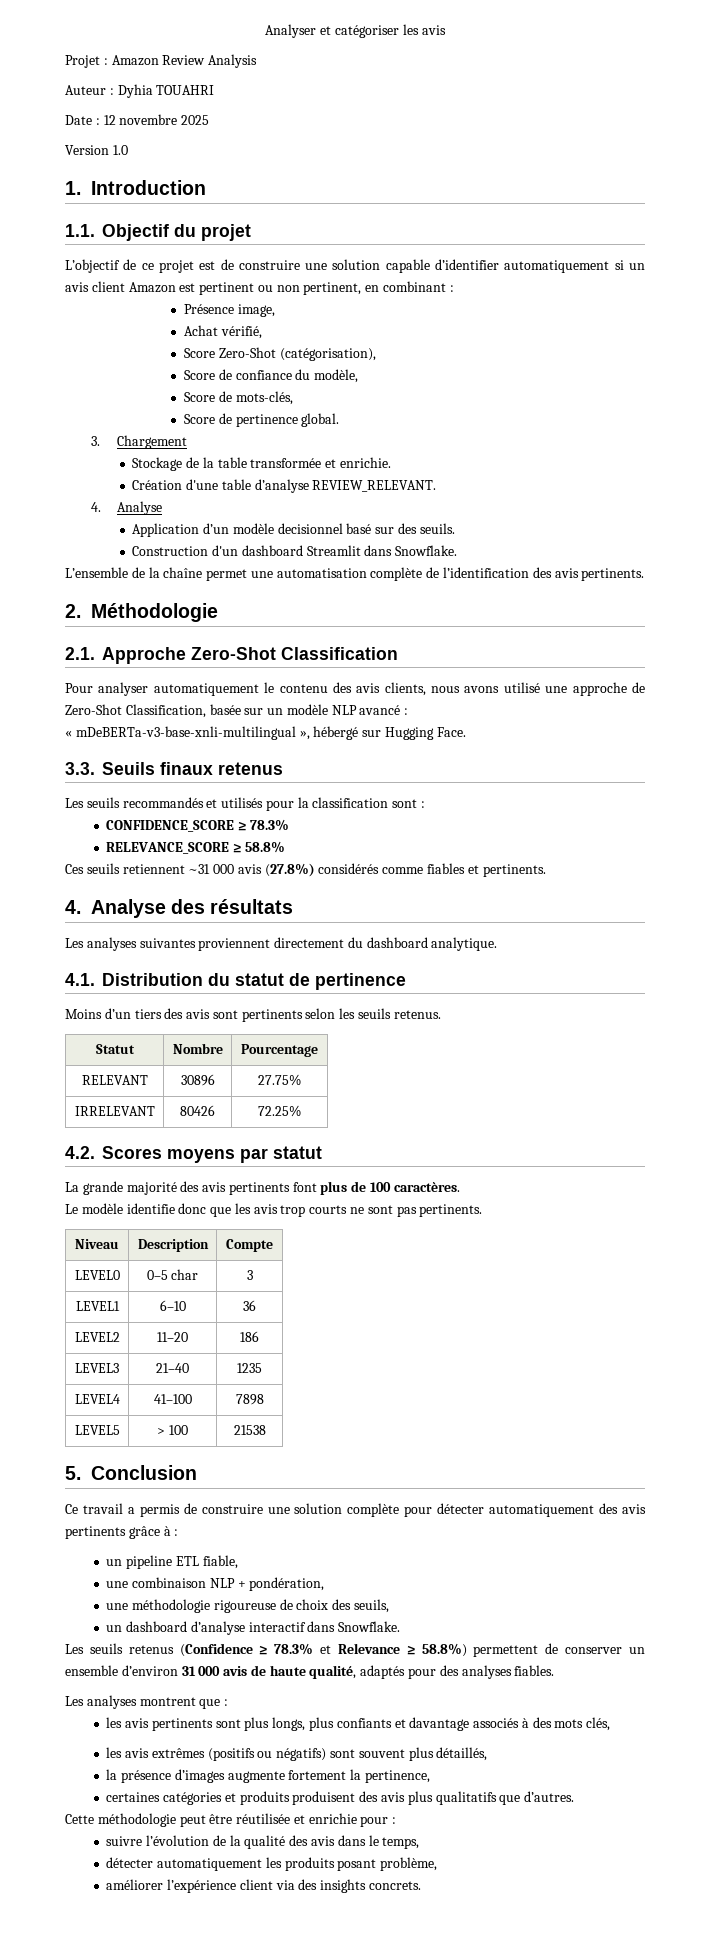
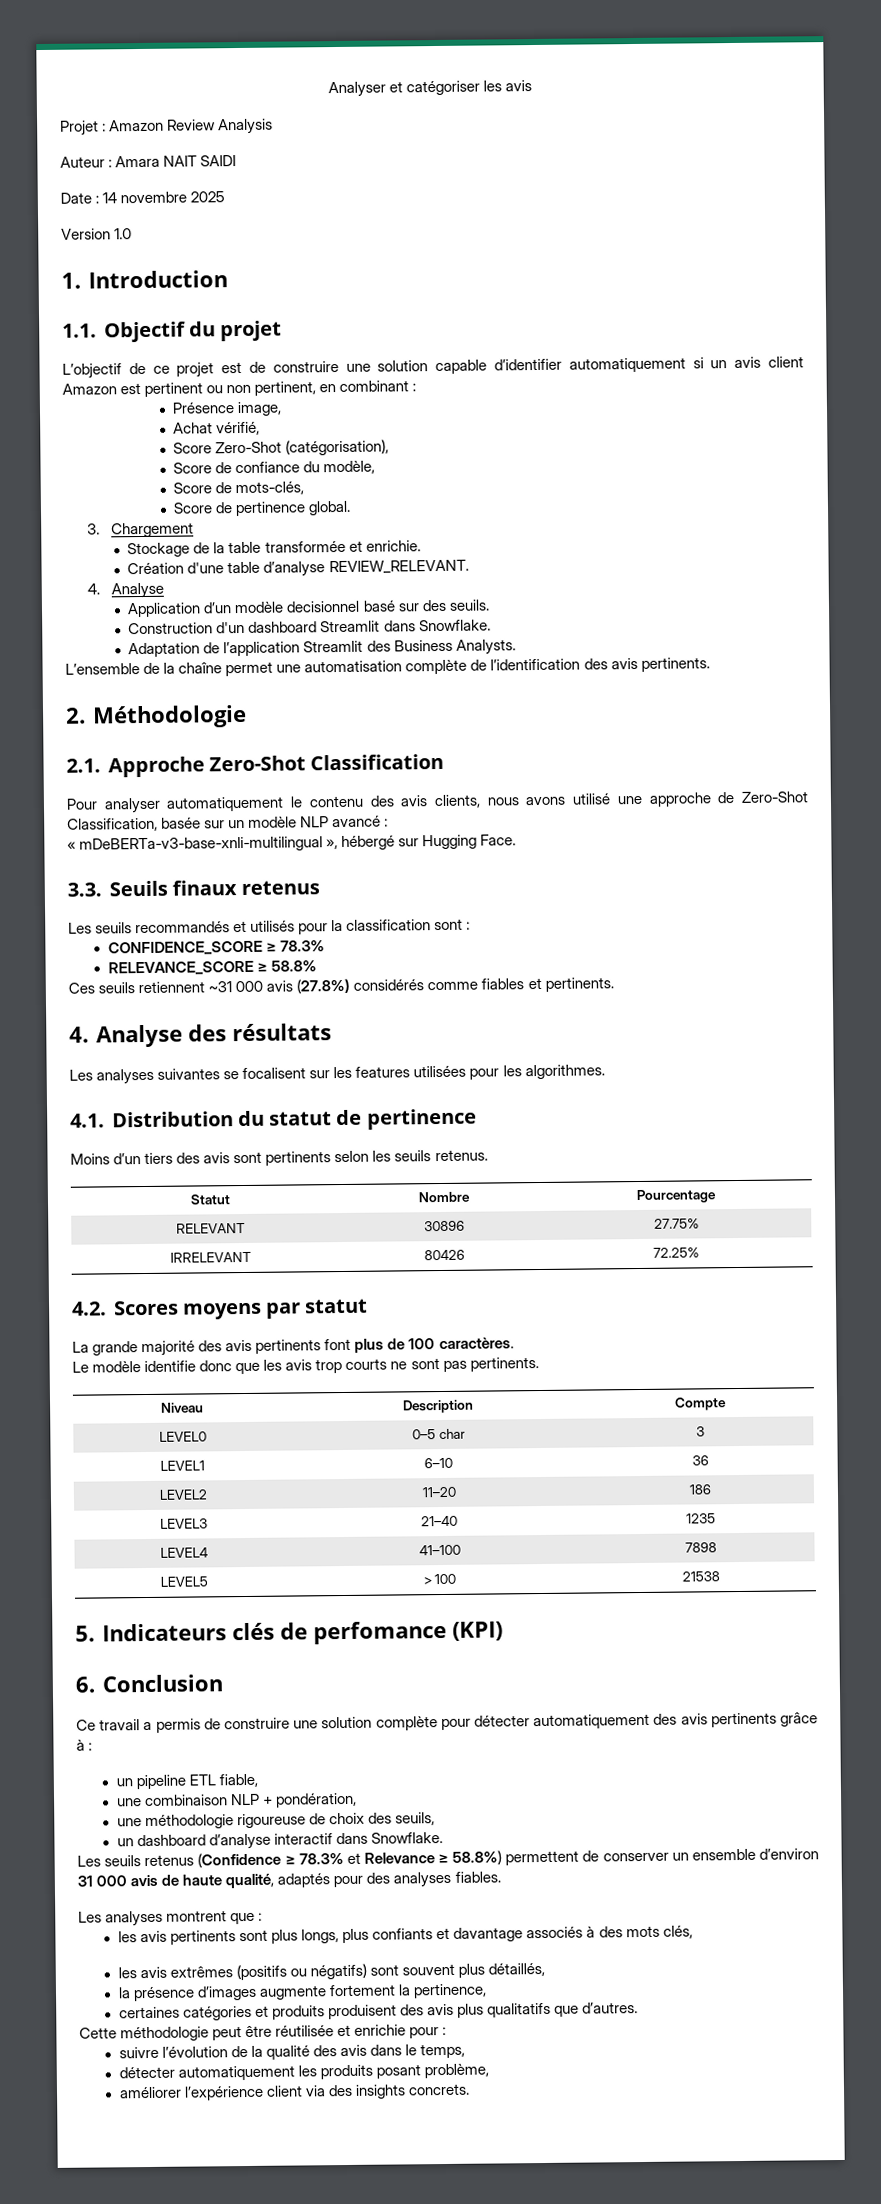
- Auteur : Dyhia TOUAHRI
+ Auteur : Amara NAIT SAIDI
- Date : 12 novembre 2025
+ Date : 14 novembre 2025
+ Adaptation de l’application Streamlit des Business Analysts.
- Les analyses suivantes proviennent directement du dashboard analytique.
+ Les analyses suivantes se focalisent sur les features utilisées pour les algorithmes.
- 5. Conclusion
+ 5. Indicateurs clés de perfomance (KPI)
+ 6. Conclusion

